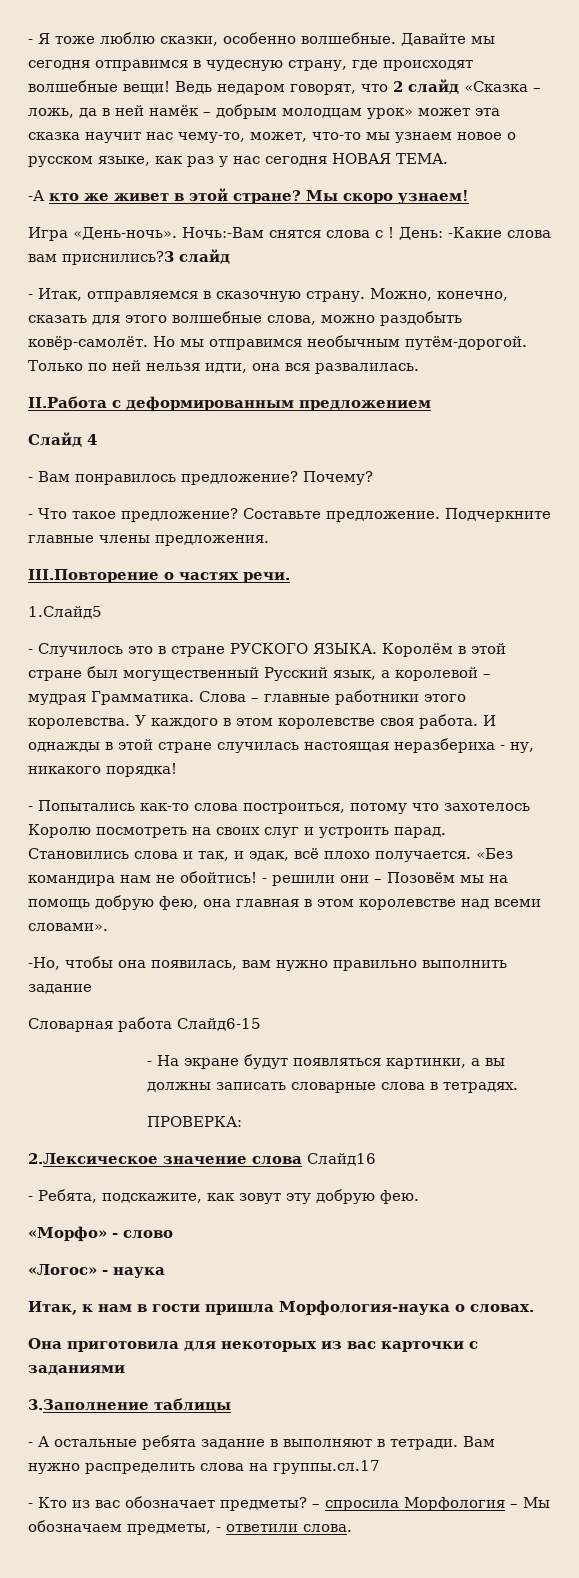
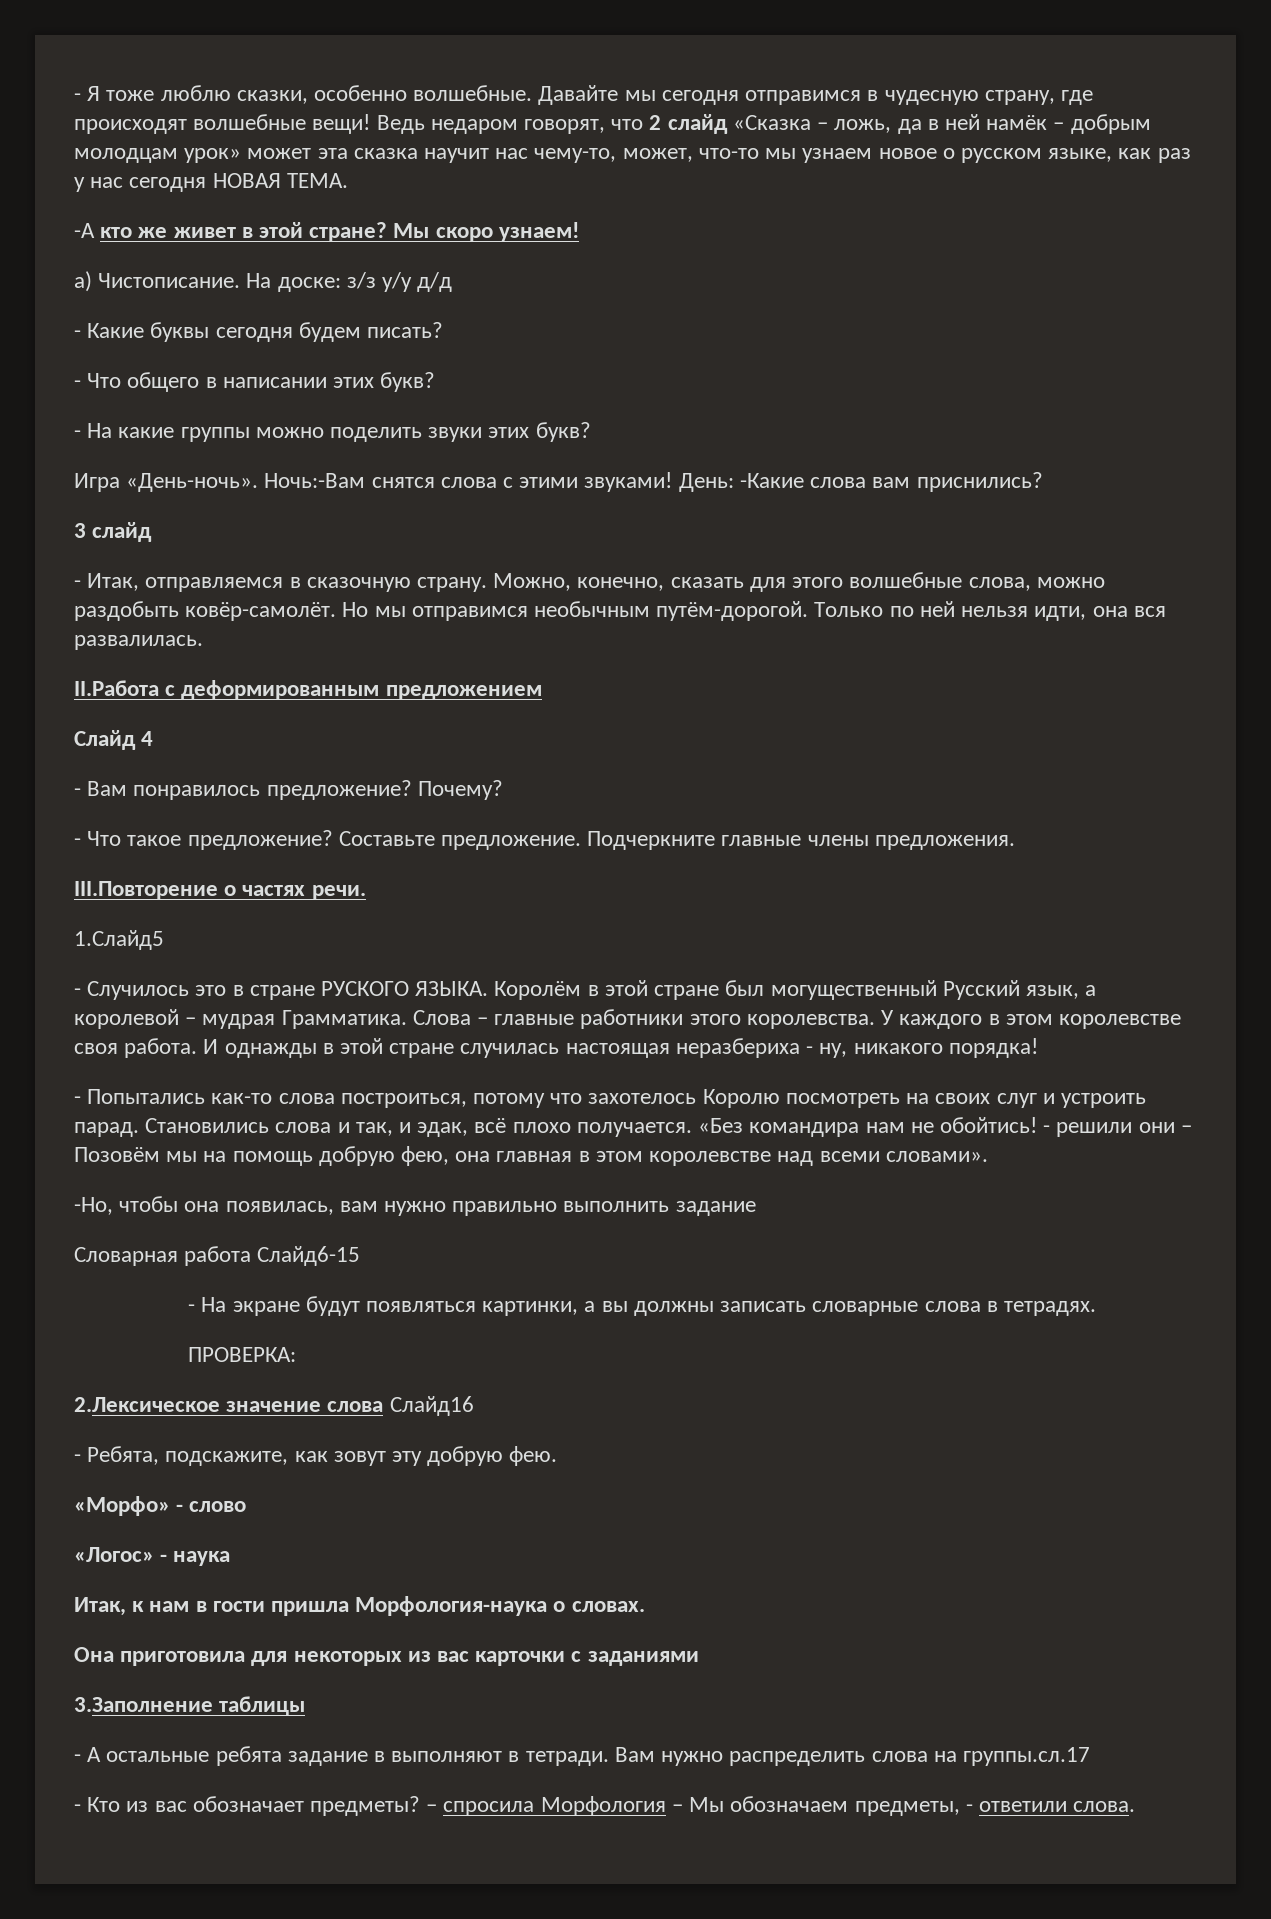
+ а) Чистописание. На доске: з/з у/у д/д
+ - Какие буквы сегодня будем писать?
+ - Что общего в написании этих букв?
+ - На какие группы можно поделить звуки этих букв?
- Ночь:-Вам снятся слова с !
+ Ночь:-Вам снятся слова с этими звуками!
- День: -Какие слова вам приснились?3 слайд
+ День: -Какие слова вам приснились?
+ 3 слайд

